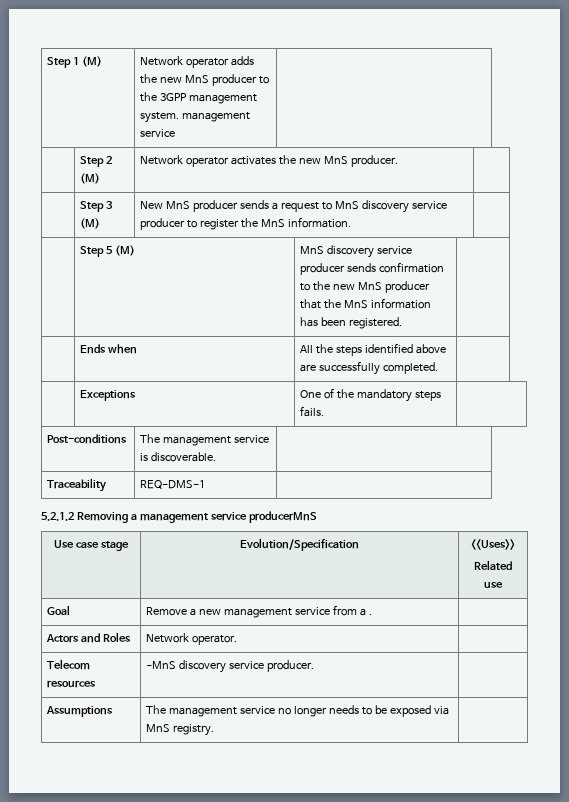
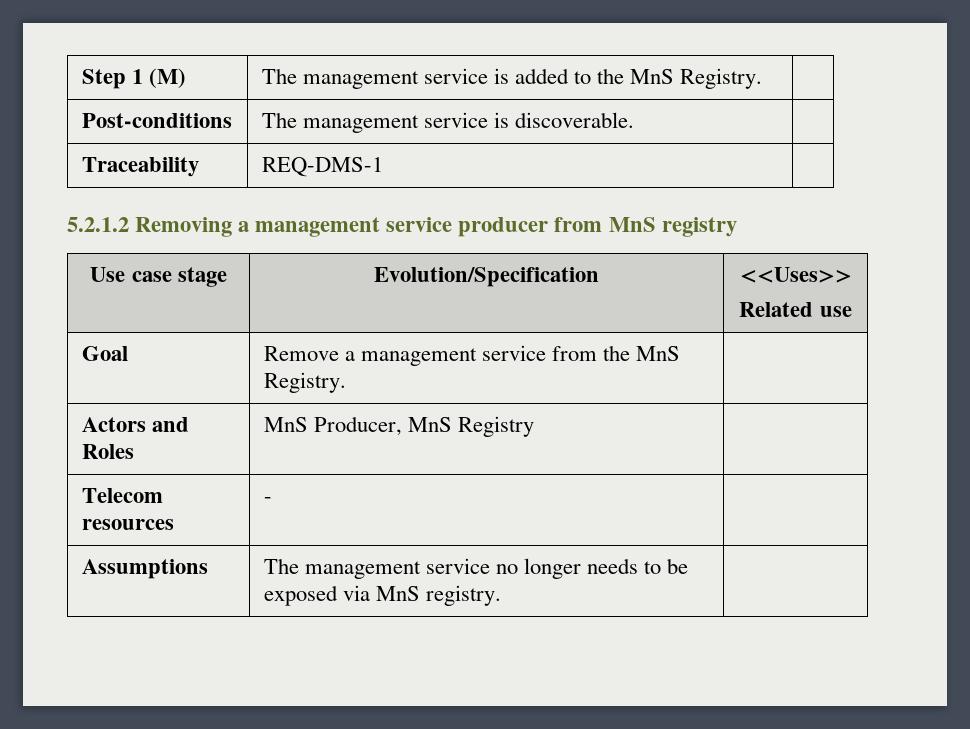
- Step 1 (M) | Network operator adds the new MnS producer to the 3GPP management system. management service |
- | Step 2 (M) | Network operator activates the new MnS producer. |
- | Step 3 (M) | New MnS producer sends a request to MnS discovery service producer to register the MnS information. |
- | Step 5 (M) | MnS discovery service producer sends confirmation to the new MnS producer that the MnS information has been registered. |
- | Ends when | All the steps identified above are successfully completed. |
- | Exceptions | One of the mandatory steps fails. |
+ Step 1 (M) | The management service is added to the MnS Registry. |
- 5.2.1.2 Removing a management service producerMnS
+ 5.2.1.2 Removing a management service producer from MnS registry
- Goal | Remove a new management service from a . |
+ Goal | Remove a management service from the MnS Registry. |
- Actors and Roles | Network operator. |
- Telecom resources | -MnS discovery service producer. |
+ Actors and Roles | MnS Producer, MnS Registry |
+ Telecom resources | - |

